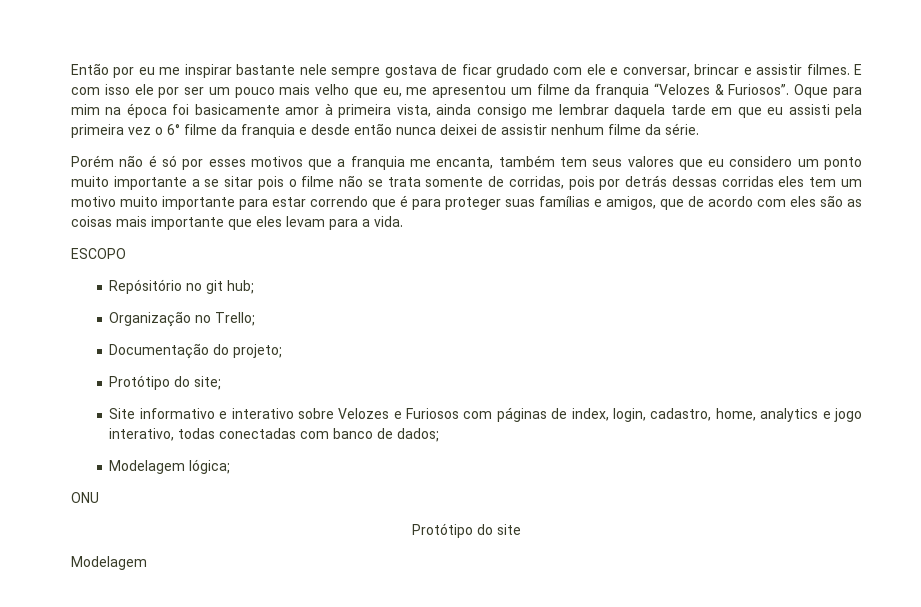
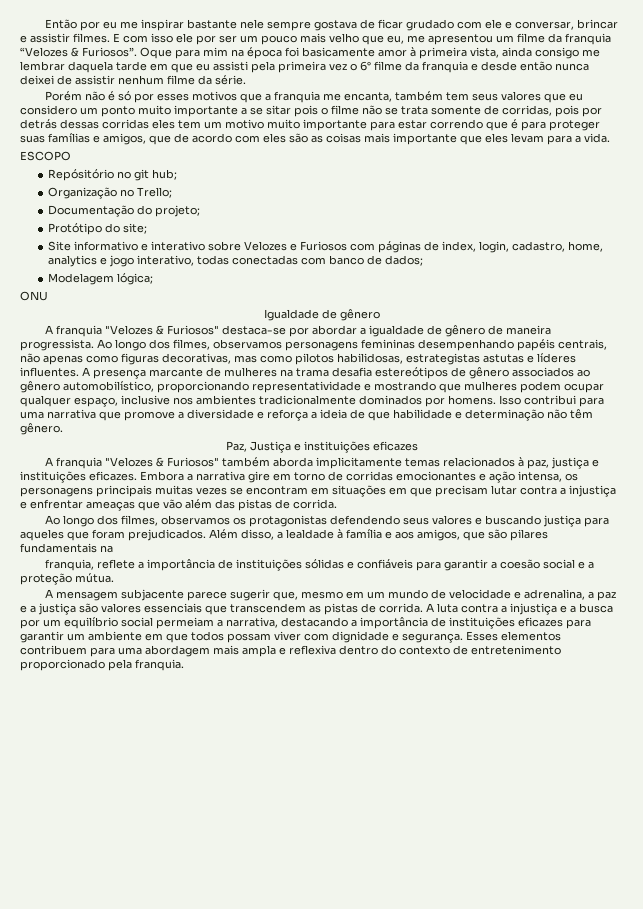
- Protótipo do site
- Modelagem
+ Igualdade de gênero
+ A franquia "Velozes & Furiosos" destaca-se por abordar a igualdade de gênero de maneira progressista. Ao longo dos filmes, observamos personagens femininas desempenhando papéis centrais, não apenas como figuras decorativas, mas como pilotos habilidosas, estrategistas astutas e líderes influentes. A presença marcante de mulheres na trama desafia estereótipos de gênero associados ao gênero automobilístico, proporcionando representatividade e mostrando que mulheres podem ocupar qualquer espaço, inclusive nos ambientes tradicionalmente dominados por homens. Isso contribui para uma narrativa que promove a diversidade e reforça a ideia de que habilidade e determinação não têm gênero.
+ Paz, Justiça e instituições eficazes
+ A franquia "Velozes & Furiosos" também aborda implicitamente temas relacionados à paz, justiça e instituições eficazes. Embora a narrativa gire em torno de corridas emocionantes e ação intensa, os personagens principais muitas vezes se encontram em situações em que precisam lutar contra a injustiça e enfrentar ameaças que vão além das pistas de corrida.
+ Ao longo dos filmes, observamos os protagonistas defendendo seus valores e buscando justiça para aqueles que foram prejudicados. Além disso, a lealdade à família e aos amigos, que são pilares fundamentais na
+ franquia, reflete a importância de instituições sólidas e confiáveis para garantir a coesão social e a proteção mútua.
+ A mensagem subjacente parece sugerir que, mesmo em um mundo de velocidade e adrenalina, a paz e a justiça são valores essenciais que transcendem as pistas de corrida. A luta contra a injustiça e a busca por um equilíbrio social permeiam a narrativa, destacando a importância de instituições eficazes para garantir um ambiente em que todos possam viver com dignidade e segurança. Esses elementos contribuem para uma abordagem mais ampla e reflexiva dentro do contexto de entretenimento proporcionado pela franquia.

